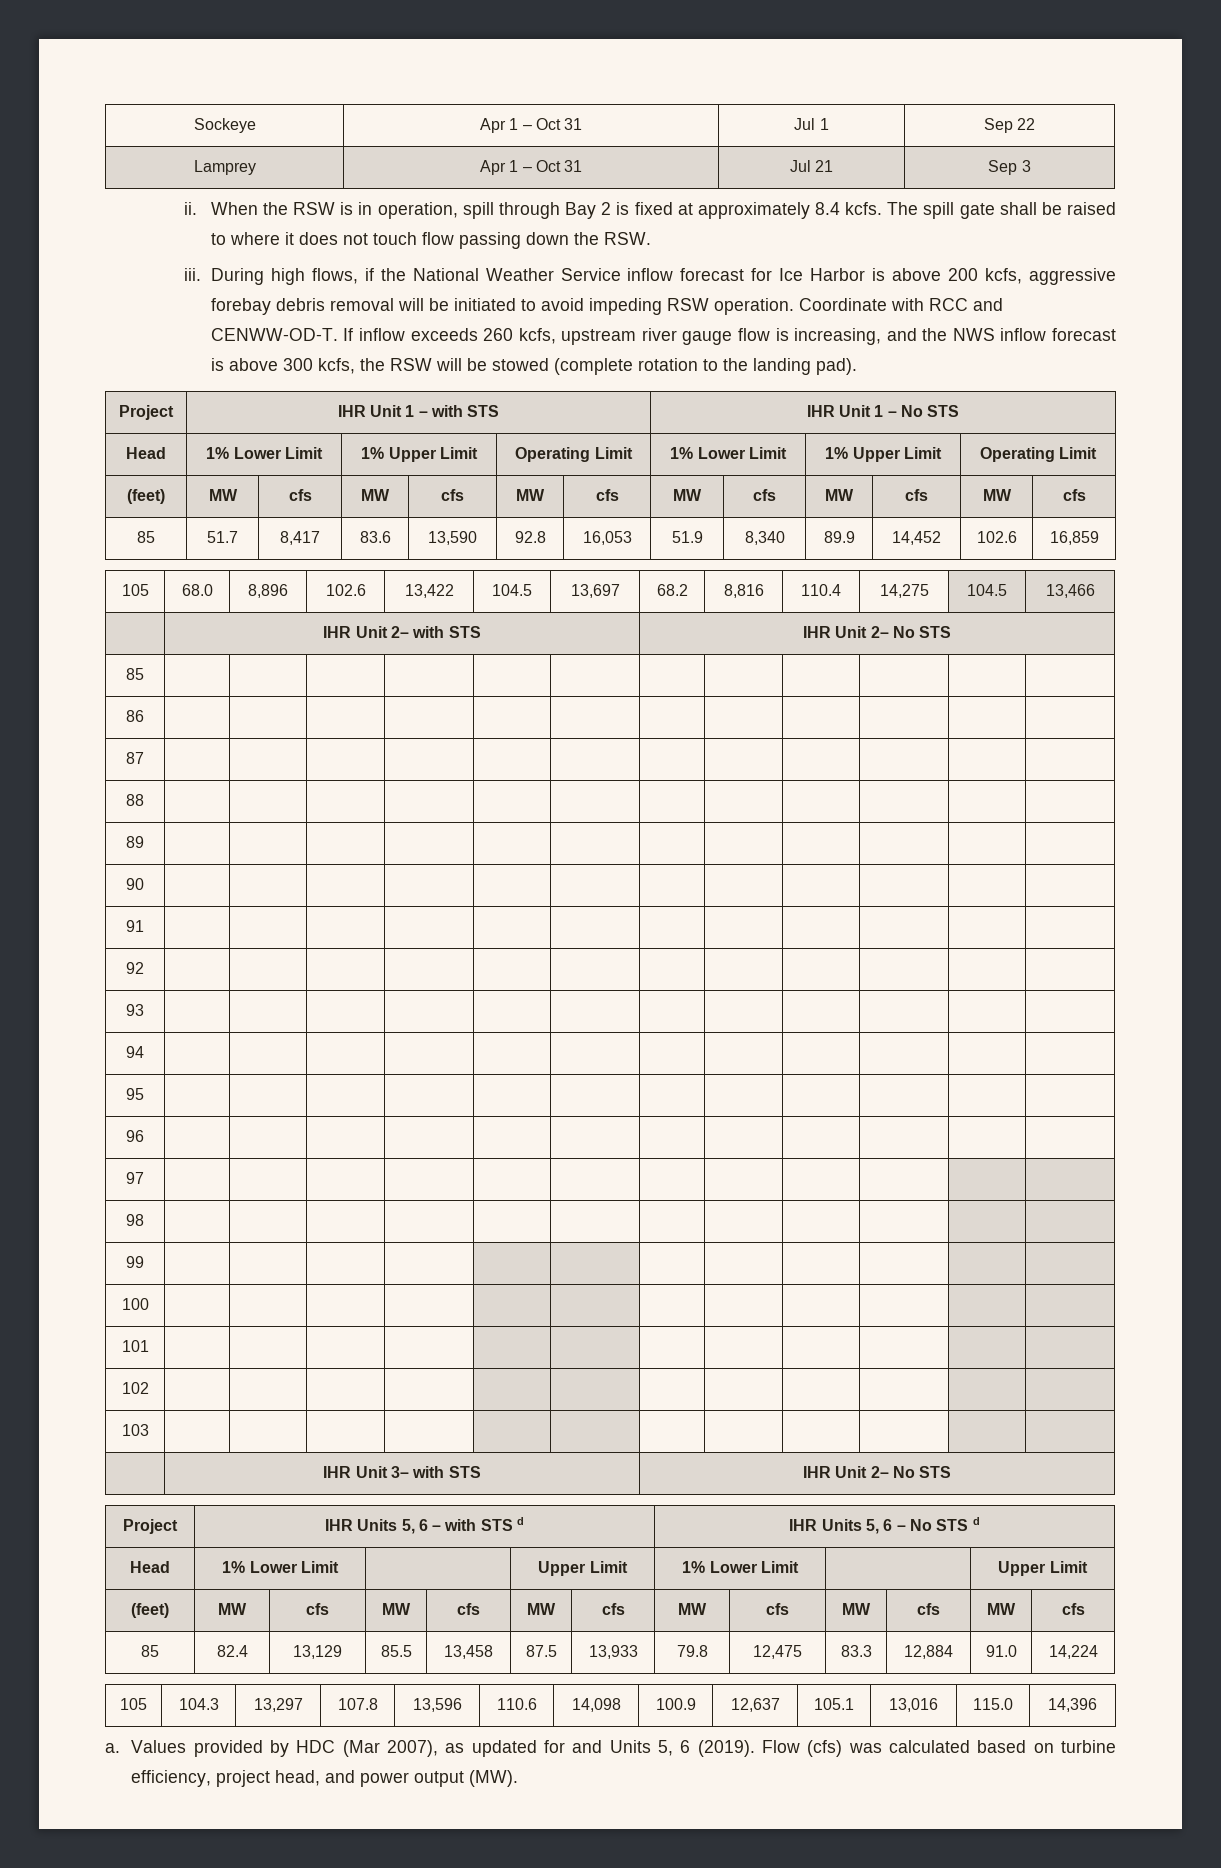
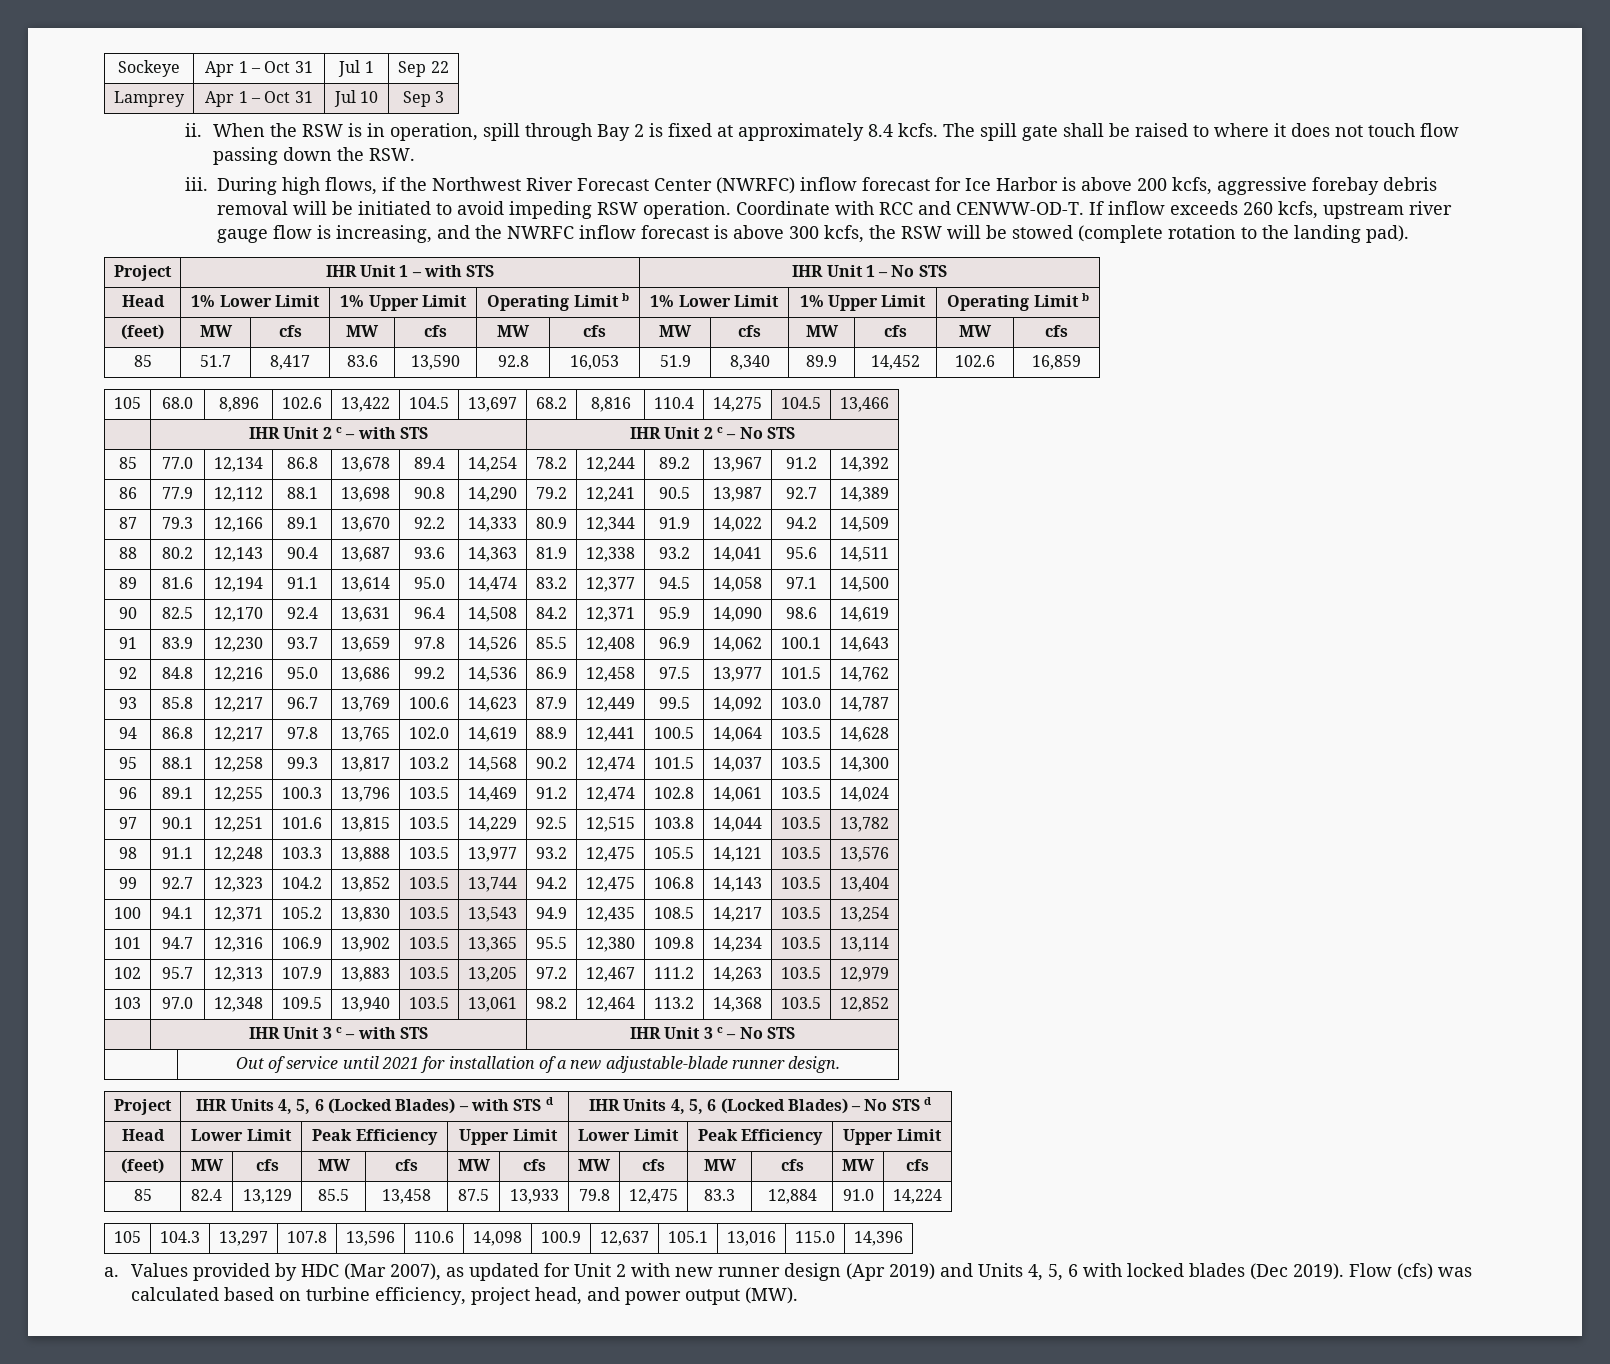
- Lamprey | Apr 1 – Oct 31 | Jul 21 | Sep 3
+ Lamprey | Apr 1 – Oct 31 | Jul 10 | Sep 3
- During high flows, if the National Weather Service inflow forecast for Ice Harbor is above 200 kcfs, aggressive forebay debris removal will be initiated to avoid impeding RSW operation.
+ During high flows, if the Northwest River Forecast Center (NWRFC) inflow forecast for Ice Harbor is above 200 kcfs, aggressive forebay debris removal will be initiated to avoid impeding RSW operation.
- If inflow exceeds 260 kcfs, upstream river gauge flow is increasing, and the NWS inflow forecast is above 300 kcfs, the RSW will be stowed (complete rotation to the landing pad).
+ If inflow exceeds 260 kcfs, upstream river gauge flow is increasing, and the NWRFC inflow forecast is above 300 kcfs, the RSW will be stowed (complete rotation to the landing pad).
- Head | 1% Lower Limit | 1% Upper Limit | Operating Limit | 1% Lower Limit | 1% Upper Limit | Operating Limit
+ Head | 1% Lower Limit | 1% Upper Limit | Operating Limit b | 1% Lower Limit | 1% Upper Limit | Operating Limit b
- | IHR Unit 2– with STS | IHR Unit 2– No STS
+ | IHR Unit 2 c – with STS | IHR Unit 2 c – No STS
- 85 | | | | | | | | | | | |
- 86 | | | | | | | | | | | |
- 87 | | | | | | | | | | | |
- 88 | | | | | | | | | | | |
- 89 | | | | | | | | | | | |
- 90 | | | | | | | | | | | |
- 91 | | | | | | | | | | | |
- 92 | | | | | | | | | | | |
- 93 | | | | | | | | | | | |
- 94 | | | | | | | | | | | |
- 95 | | | | | | | | | | | |
- 96 | | | | | | | | | | | |
- 97 | | | | | | | | | | | |
- 98 | | | | | | | | | | | |
- 99 | | | | | | | | | | | |
- 100 | | | | | | | | | | | |
- 101 | | | | | | | | | | | |
- 102 | | | | | | | | | | | |
- 103 | | | | | | | | | | | |
- | IHR Unit 3– with STS | IHR Unit 2– No STS
+ 85 | 77.0 | 12,134 | 86.8 | 13,678 | 89.4 | 14,254 | 78.2 | 12,244 | 89.2 | 13,967 | 91.2 | 14,392
+ 86 | 77.9 | 12,112 | 88.1 | 13,698 | 90.8 | 14,290 | 79.2 | 12,241 | 90.5 | 13,987 | 92.7 | 14,389
+ 87 | 79.3 | 12,166 | 89.1 | 13,670 | 92.2 | 14,333 | 80.9 | 12,344 | 91.9 | 14,022 | 94.2 | 14,509
+ 88 | 80.2 | 12,143 | 90.4 | 13,687 | 93.6 | 14,363 | 81.9 | 12,338 | 93.2 | 14,041 | 95.6 | 14,511
+ 89 | 81.6 | 12,194 | 91.1 | 13,614 | 95.0 | 14,474 | 83.2 | 12,377 | 94.5 | 14,058 | 97.1 | 14,500
+ 90 | 82.5 | 12,170 | 92.4 | 13,631 | 96.4 | 14,508 | 84.2 | 12,371 | 95.9 | 14,090 | 98.6 | 14,619
+ 91 | 83.9 | 12,230 | 93.7 | 13,659 | 97.8 | 14,526 | 85.5 | 12,408 | 96.9 | 14,062 | 100.1 | 14,643
+ 92 | 84.8 | 12,216 | 95.0 | 13,686 | 99.2 | 14,536 | 86.9 | 12,458 | 97.5 | 13,977 | 101.5 | 14,762
+ 93 | 85.8 | 12,217 | 96.7 | 13,769 | 100.6 | 14,623 | 87.9 | 12,449 | 99.5 | 14,092 | 103.0 | 14,787
+ 94 | 86.8 | 12,217 | 97.8 | 13,765 | 102.0 | 14,619 | 88.9 | 12,441 | 100.5 | 14,064 | 103.5 | 14,628
+ 95 | 88.1 | 12,258 | 99.3 | 13,817 | 103.2 | 14,568 | 90.2 | 12,474 | 101.5 | 14,037 | 103.5 | 14,300
+ 96 | 89.1 | 12,255 | 100.3 | 13,796 | 103.5 | 14,469 | 91.2 | 12,474 | 102.8 | 14,061 | 103.5 | 14,024
+ 97 | 90.1 | 12,251 | 101.6 | 13,815 | 103.5 | 14,229 | 92.5 | 12,515 | 103.8 | 14,044 | 103.5 | 13,782
+ 98 | 91.1 | 12,248 | 103.3 | 13,888 | 103.5 | 13,977 | 93.2 | 12,475 | 105.5 | 14,121 | 103.5 | 13,576
+ 99 | 92.7 | 12,323 | 104.2 | 13,852 | 103.5 | 13,744 | 94.2 | 12,475 | 106.8 | 14,143 | 103.5 | 13,404
+ 100 | 94.1 | 12,371 | 105.2 | 13,830 | 103.5 | 13,543 | 94.9 | 12,435 | 108.5 | 14,217 | 103.5 | 13,254
+ 101 | 94.7 | 12,316 | 106.9 | 13,902 | 103.5 | 13,365 | 95.5 | 12,380 | 109.8 | 14,234 | 103.5 | 13,114
+ 102 | 95.7 | 12,313 | 107.9 | 13,883 | 103.5 | 13,205 | 97.2 | 12,467 | 111.2 | 14,263 | 103.5 | 12,979
+ 103 | 97.0 | 12,348 | 109.5 | 13,940 | 103.5 | 13,061 | 98.2 | 12,464 | 113.2 | 14,368 | 103.5 | 12,852
+ | IHR Unit 3 c – with STS | IHR Unit 3 c – No STS
+ | Out of service until 2021 for installation of a new adjustable-blade runner design.
- Project | IHR Units 5, 6 – with STS d | IHR Units 5, 6 – No STS d
+ Project | IHR Units 4, 5, 6 (Locked Blades) – with STS d | IHR Units 4, 5, 6 (Locked Blades) – No STS d
- Head | 1% Lower Limit | | Upper Limit | 1% Lower Limit | | Upper Limit
+ Head | Lower Limit | Peak Efficiency | Upper Limit | Lower Limit | Peak Efficiency | Upper Limit
- Values provided by HDC (Mar 2007), as updated for and Units 5, 6 (2019).
+ Values provided by HDC (Mar 2007), as updated for Unit 2 with new runner design (Apr 2019) and Units 4, 5, 6 with locked blades (Dec 2019).

